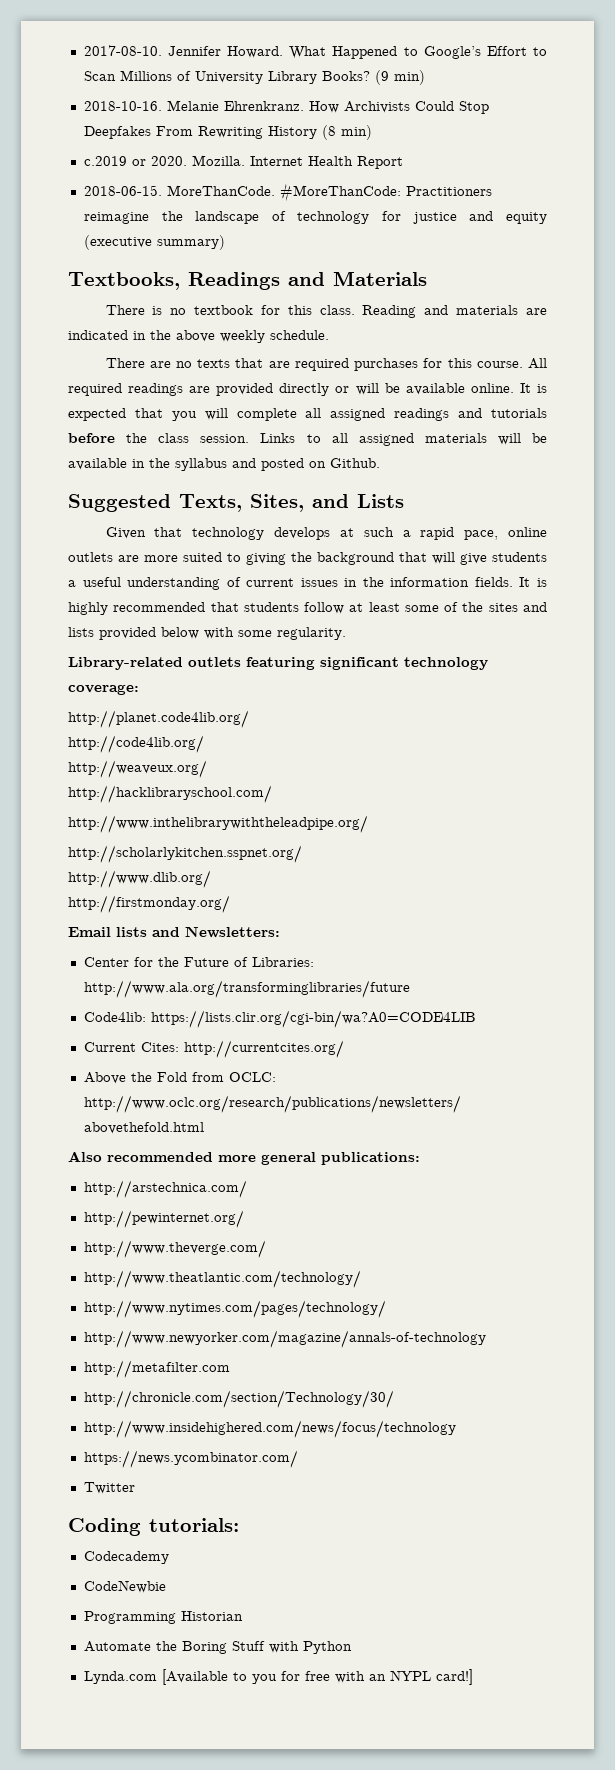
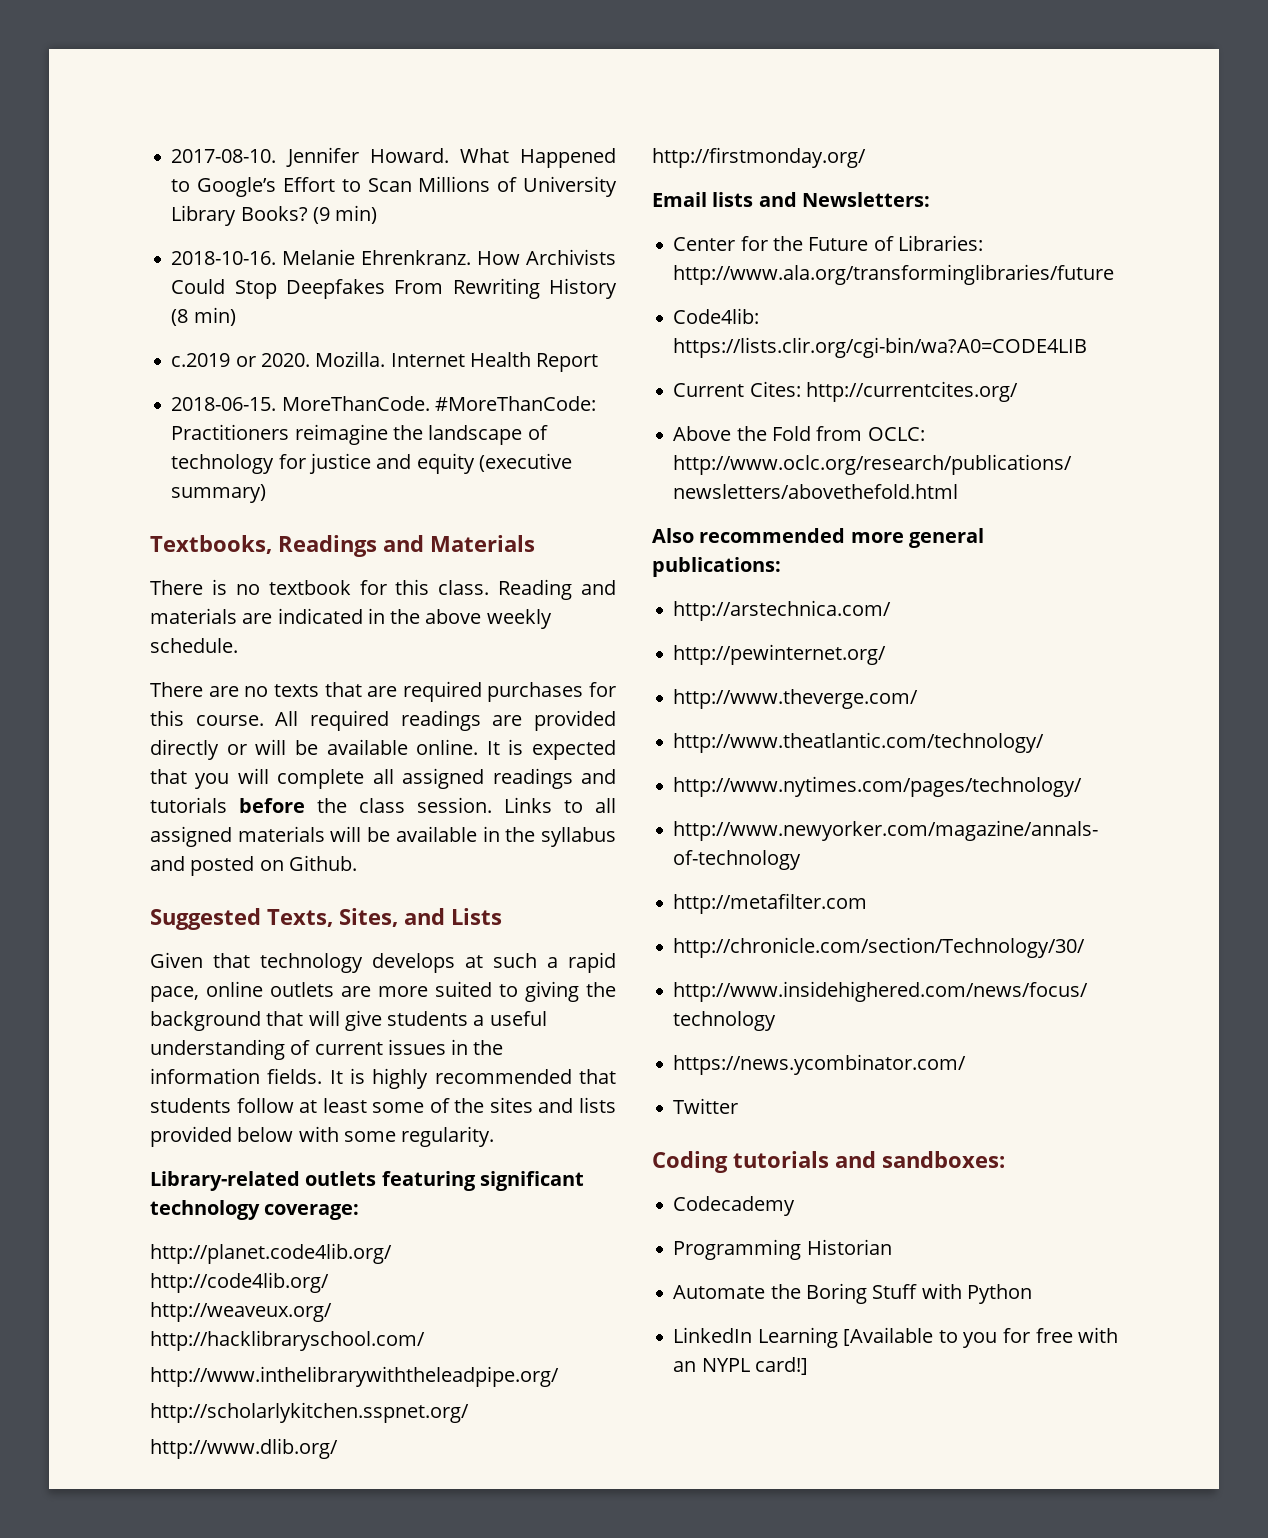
- Coding tutorials:
+ Coding tutorials and sandboxes:
- CodeNewbie
- Lynda.com [Available to you for free with an NYPL card!]
+ LinkedIn Learning [Available to you for free with an NYPL card!]

